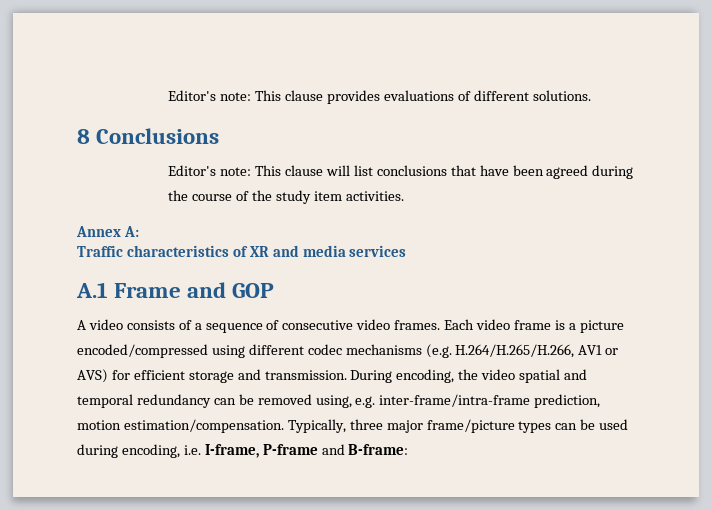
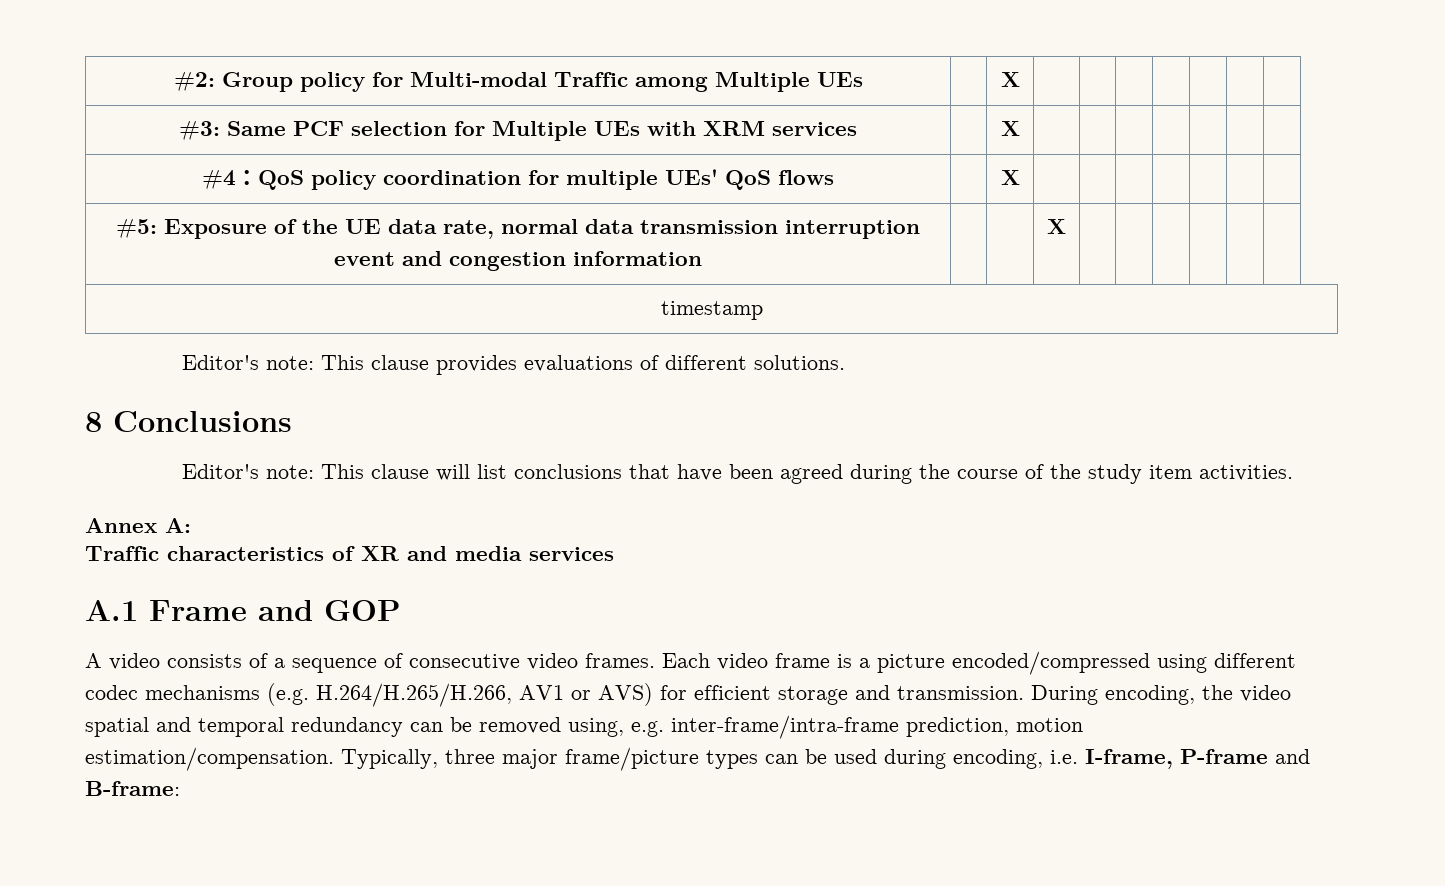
+ #2: Group policy for Multi-modal Traffic among Multiple UEs | | X | | | | | | |
+ #3: Same PCF selection for Multiple UEs with XRM services | | X | | | | | | |
+ #4：QoS policy coordination for multiple UEs' QoS flows | | X | | | | | | |
+ #5: Exposure of the UE data rate, normal data transmission interruption event and congestion information | | | X | | | | | |
+ timestamp

